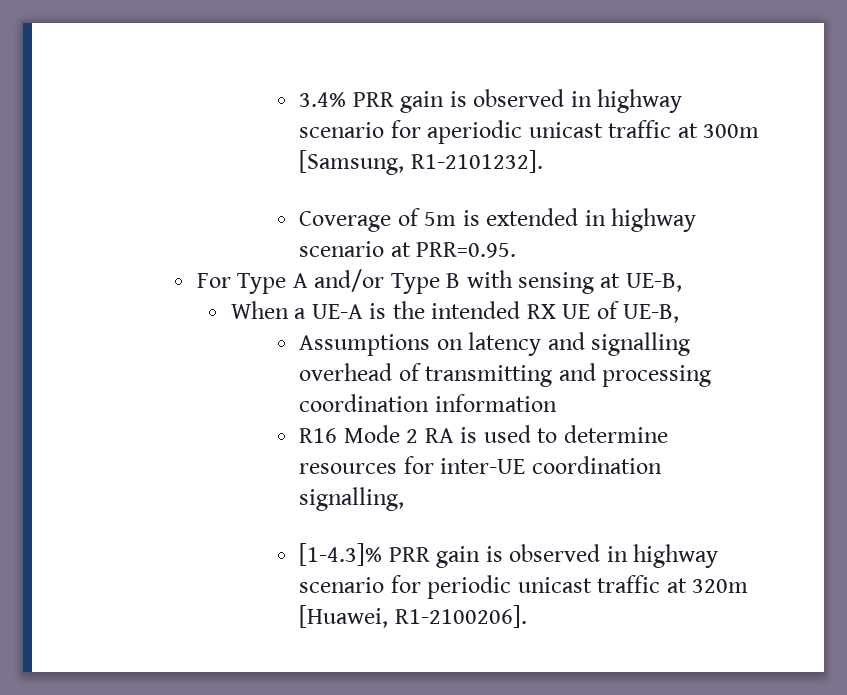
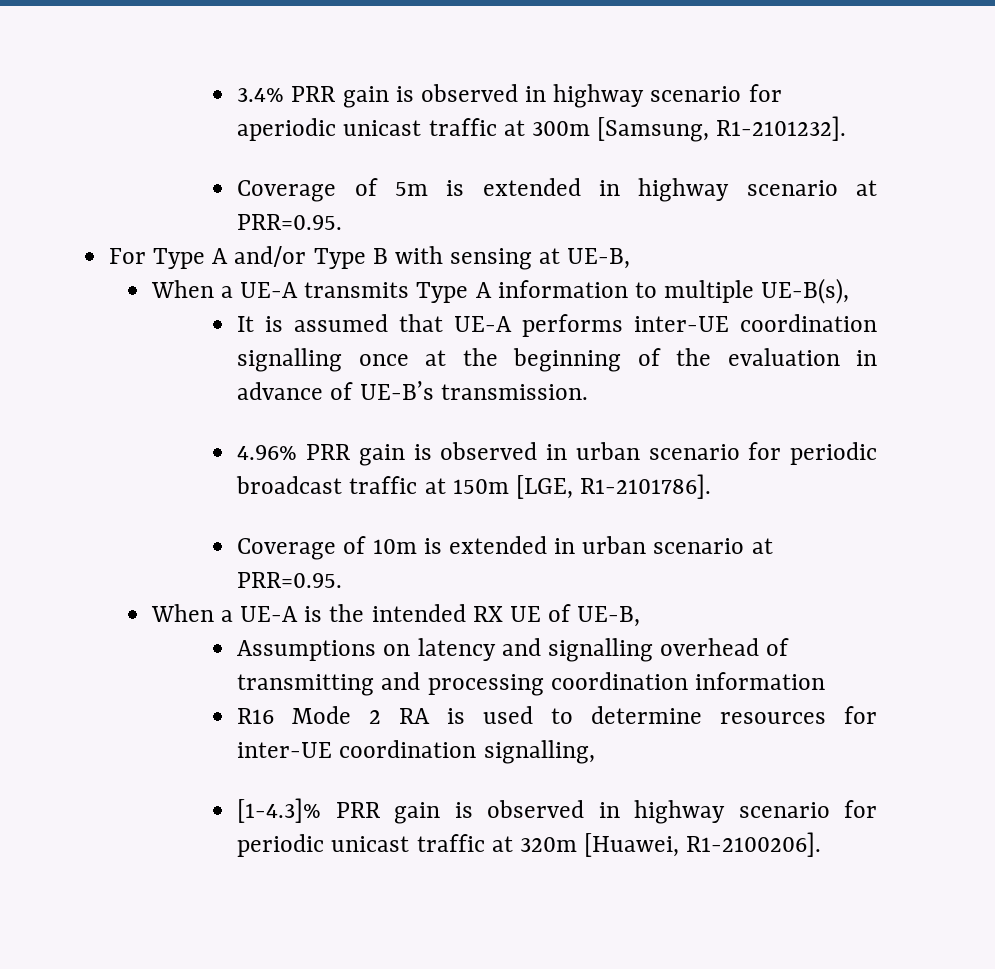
+ When a UE-A transmits Type A information to multiple UE-B(s),
+ It is assumed that UE-A performs inter-UE coordination signalling once at the beginning of the evaluation in advance of UE-B’s transmission.
+ 4.96% PRR gain is observed in urban scenario for periodic broadcast traffic at 150m [LGE, R1-2101786].
+ Coverage of 10m is extended in urban scenario at PRR=0.95.

